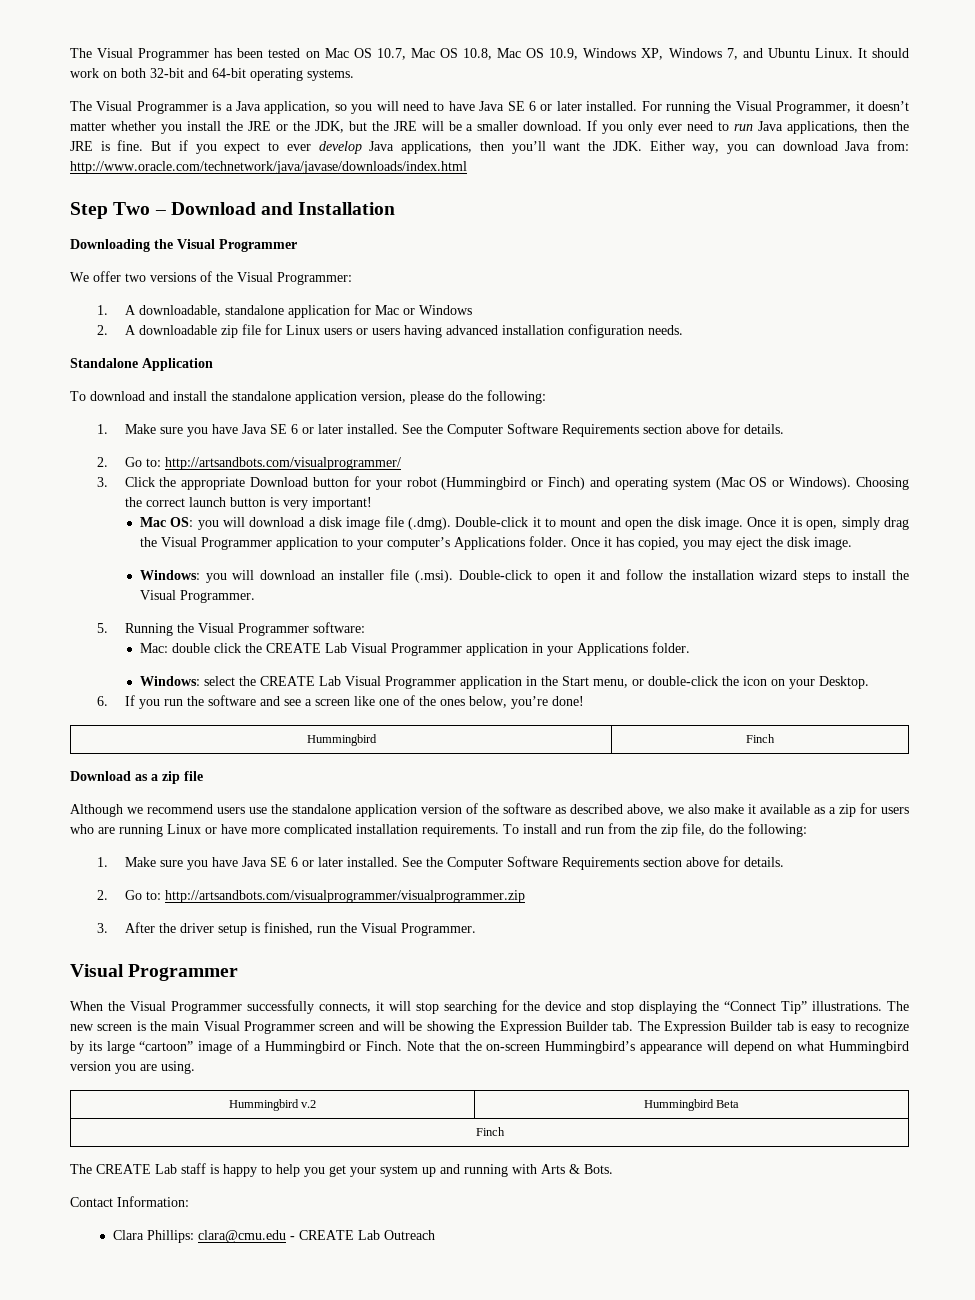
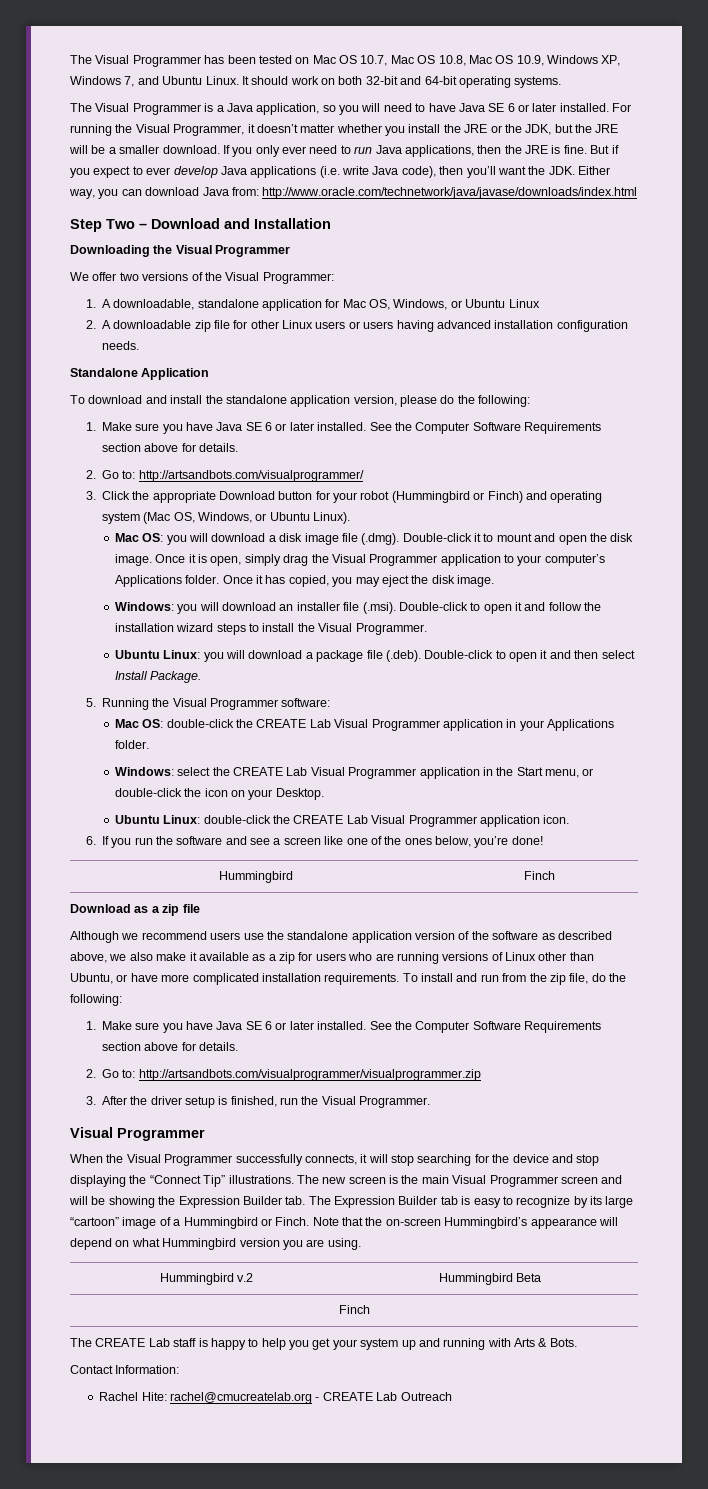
- But if you expect to ever develop Java applications, then you’ll want the JDK. Either way, you can download Java from: http://www.oracle.com/technetwork/java/javase/downloads/index.html
+ But if you expect to ever develop Java applications (i.e. write Java code), then you’ll want the JDK. Either way, you can download Java from: http://www.oracle.com/technetwork/java/javase/downloads/index.html
- 1. A downloadable, standalone application for Mac or Windows
+ 1. A downloadable, standalone application for Mac OS, Windows, or Ubuntu Linux
- 2. A downloadable zip file for Linux users or users having advanced installation configuration needs.
+ 2. A downloadable zip file for other Linux users or users having advanced installation configuration needs.
- 3. Click the appropriate Download button for your robot (Hummingbird or Finch) and operating system (Mac OS or Windows). Choosing the correct launch button is very important!
+ 3. Click the appropriate Download button for your robot (Hummingbird or Finch) and operating system (Mac OS, Windows, or Ubuntu Linux).
+ Ubuntu Linux: you will download a package file (.deb). Double-click to open it and then select Install Package.
- Mac: double click the CREATE Lab Visual Programmer application in your Applications folder.
+ Mac OS: double-click the CREATE Lab Visual Programmer application in your Applications folder.
+ Ubuntu Linux: double-click the CREATE Lab Visual Programmer application icon.
- Although we recommend users use the standalone application version of the software as described above, we also make it available as a zip for users who are running Linux or have more complicated installation requirements.
+ Although we recommend users use the standalone application version of the software as described above, we also make it available as a zip for users who are running versions of Linux other than Ubuntu, or have more complicated installation requirements.
- Clara Phillips: clara@cmu.edu - CREATE Lab Outreach
+ Rachel Hite: rachel@cmucreatelab.org - CREATE Lab Outreach

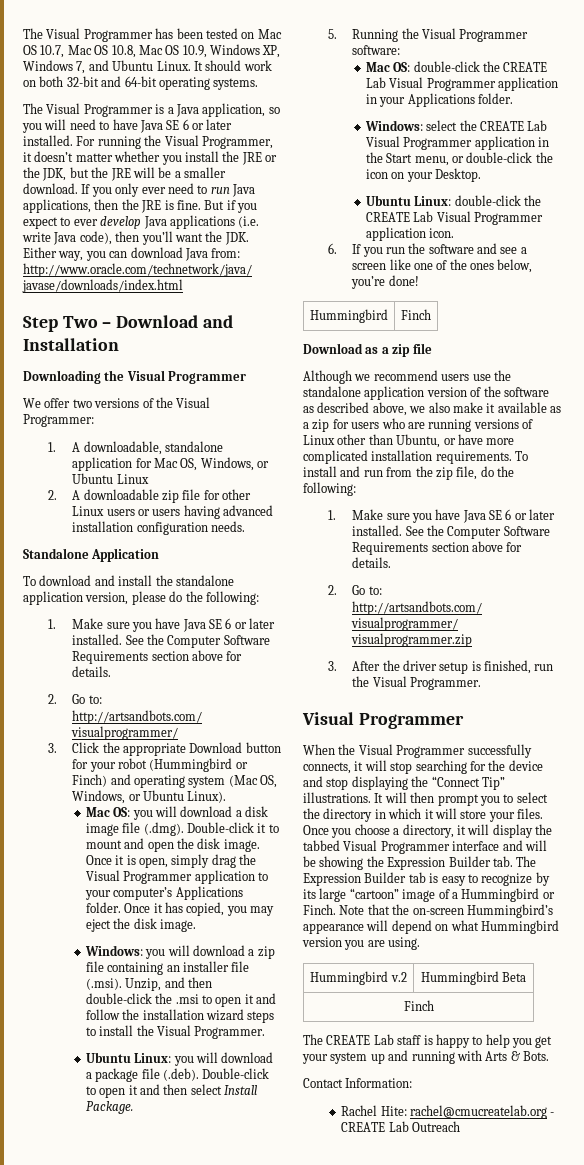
- Windows: you will download an installer file (.msi). Double-click to open it and follow the installation wizard steps to install the Visual Programmer.
+ Windows: you will download a zip file containing an installer file (.msi). Unzip, and then double-click the .msi to open it and follow the installation wizard steps to install the Visual Programmer.
- The new screen is the main Visual Programmer screen and will be showing the Expression Builder tab. The Expression Builder tab is easy to recognize by its large “cartoon” image of a Hummingbird or Finch.
+ It will then prompt you to select the directory in which it will store your files. Once you choose a directory, it will display the tabbed Visual Programmer interface and will be showing the Expression Builder tab. The Expression Builder tab is easy to recognize by its large “cartoon” image of a Hummingbird or Finch.

